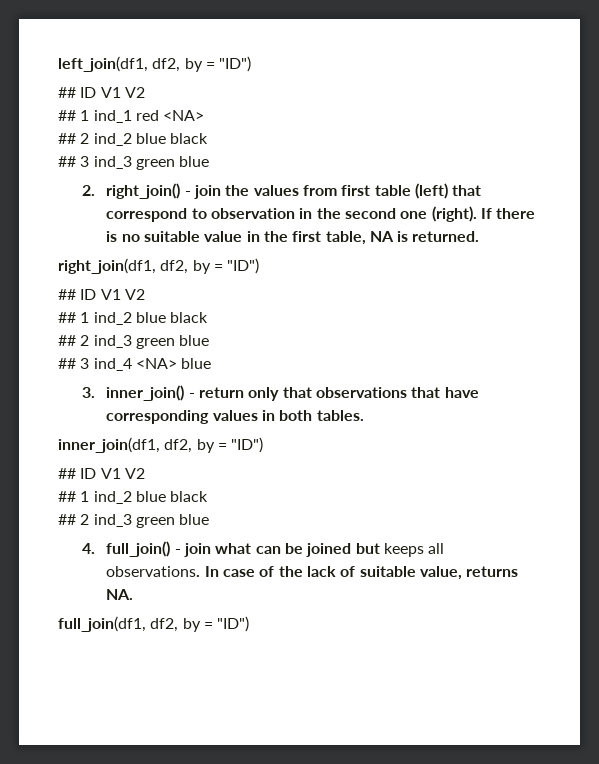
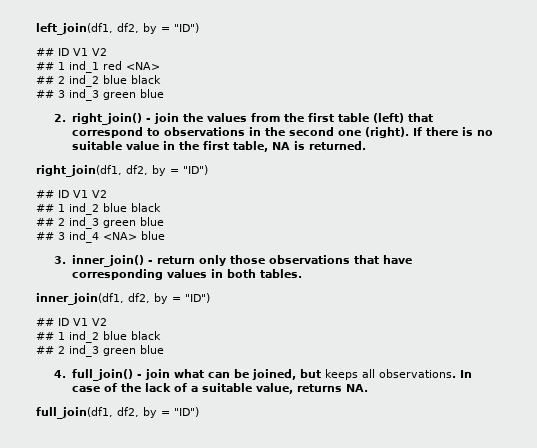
- 2. right_join() - join the values from first table (left) that correspond to observation in the second one (right).
+ 2. right_join() - join the values from the first table (left) that correspond to observations in the second one (right).
- 3. inner_join() - return only that observations that have corresponding values in both tables.
+ 3. inner_join() - return only those observations that have corresponding values in both tables.
- 4. full_join() - join what can be joined but keeps all observations.
+ 4. full_join() - join what can be joined, but keeps all observations.
- In case of the lack of suitable value, returns NA.
+ In case of the lack of a suitable value, returns NA.

